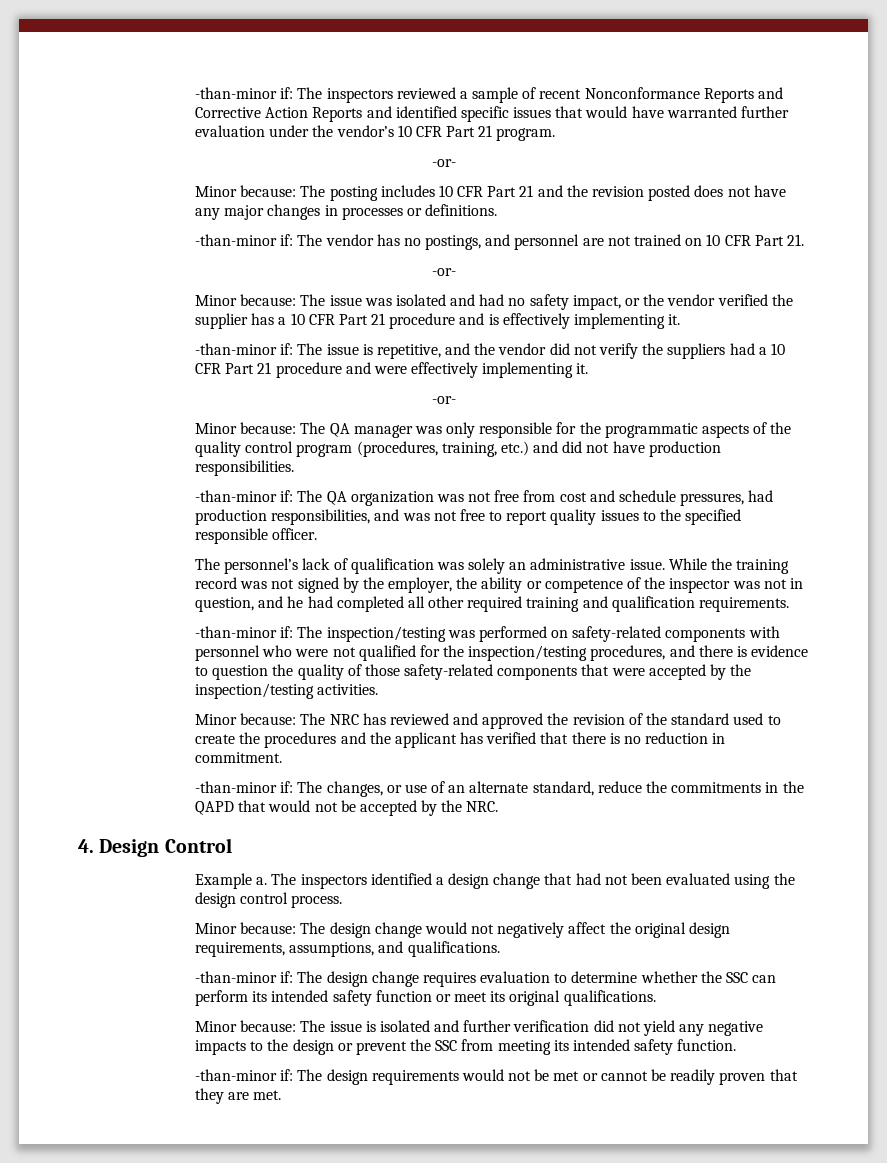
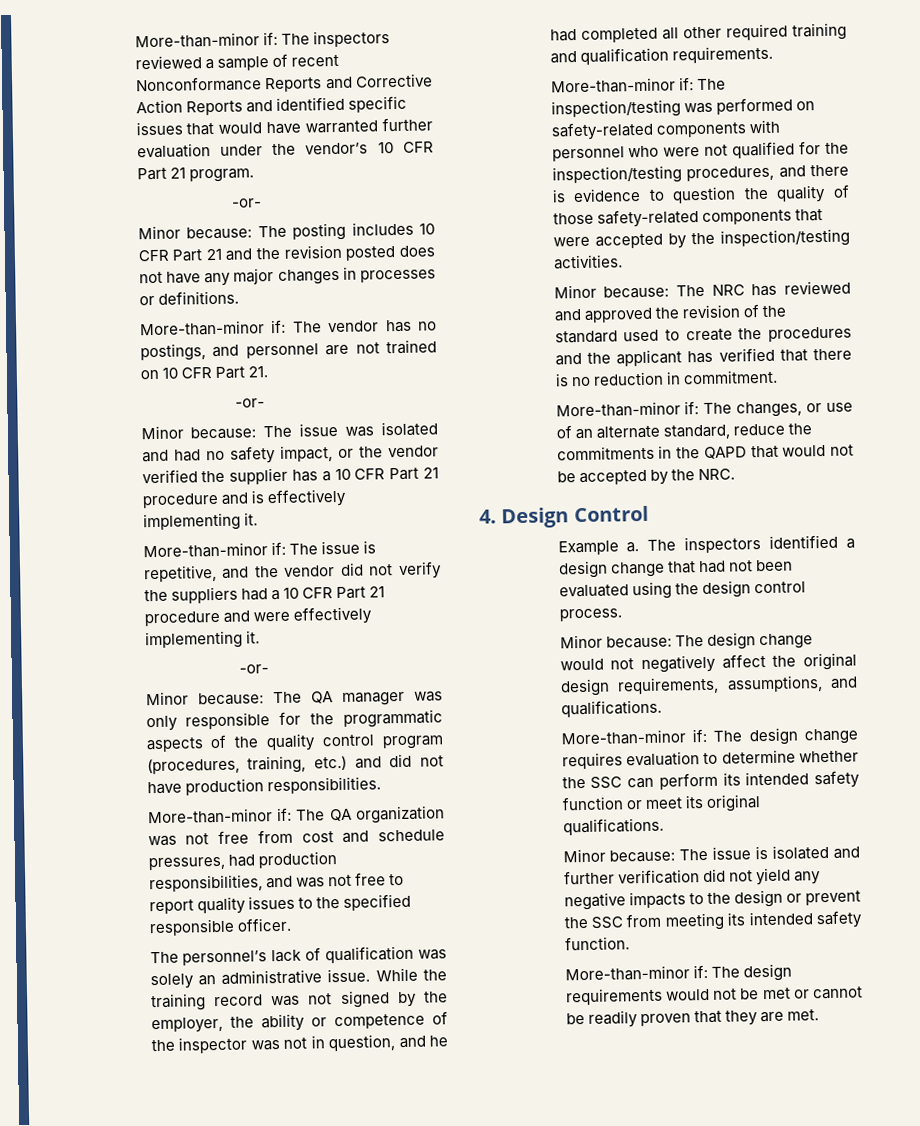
- -than-minor if: The inspectors reviewed a sample of recent Nonconformance Reports and Corrective Action Reports and identified specific issues that would have warranted further evaluation under the vendor’s 10 CFR Part 21 program.
+ More-than-minor if: The inspectors reviewed a sample of recent Nonconformance Reports and Corrective Action Reports and identified specific issues that would have warranted further evaluation under the vendor’s 10 CFR Part 21 program.
- -than-minor if: The vendor has no postings, and personnel are not trained on 10 CFR Part 21.
+ More-than-minor if: The vendor has no postings, and personnel are not trained on 10 CFR Part 21.
- -than-minor if: The issue is repetitive, and the vendor did not verify the suppliers had a 10 CFR Part 21 procedure and were effectively implementing it.
+ More-than-minor if: The issue is repetitive, and the vendor did not verify the suppliers had a 10 CFR Part 21 procedure and were effectively implementing it.
- -than-minor if: The QA organization was not free from cost and schedule pressures, had production responsibilities, and was not free to report quality issues to the specified responsible officer.
+ More-than-minor if: The QA organization was not free from cost and schedule pressures, had production responsibilities, and was not free to report quality issues to the specified responsible officer.
- -than-minor if: The inspection/testing was performed on safety-related components with personnel who were not qualified for the inspection/testing procedures, and there is evidence to question the quality of those safety-related components that were accepted by the inspection/testing activities.
+ More-than-minor if: The inspection/testing was performed on safety-related components with personnel who were not qualified for the inspection/testing procedures, and there is evidence to question the quality of those safety-related components that were accepted by the inspection/testing activities.
- -than-minor if: The changes, or use of an alternate standard, reduce the commitments in the QAPD that would not be accepted by the NRC.
+ More-than-minor if: The changes, or use of an alternate standard, reduce the commitments in the QAPD that would not be accepted by the NRC.
- -than-minor if: The design change requires evaluation to determine whether the SSC can perform its intended safety function or meet its original qualifications.
+ More-than-minor if: The design change requires evaluation to determine whether the SSC can perform its intended safety function or meet its original qualifications.
- -than-minor if: The design requirements would not be met or cannot be readily proven that they are met.
+ More-than-minor if: The design requirements would not be met or cannot be readily proven that they are met.

